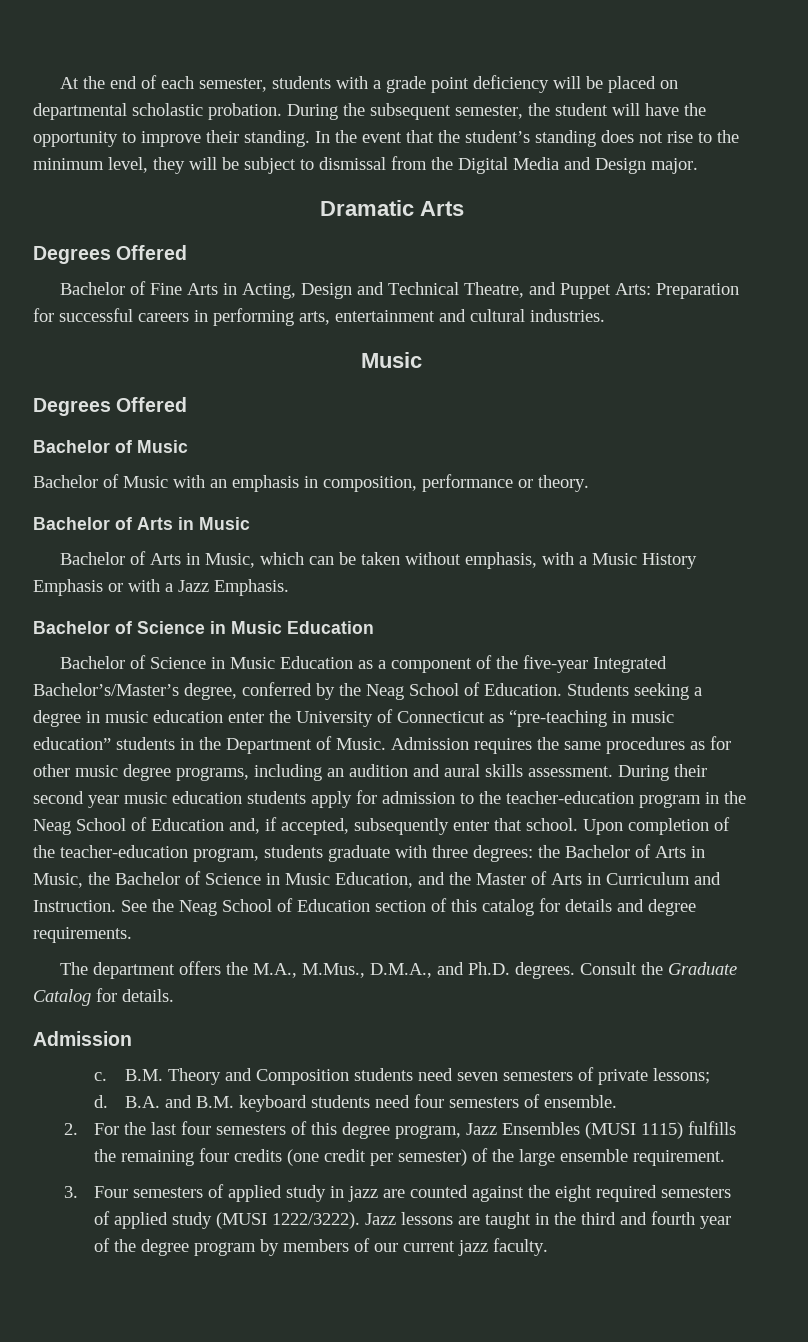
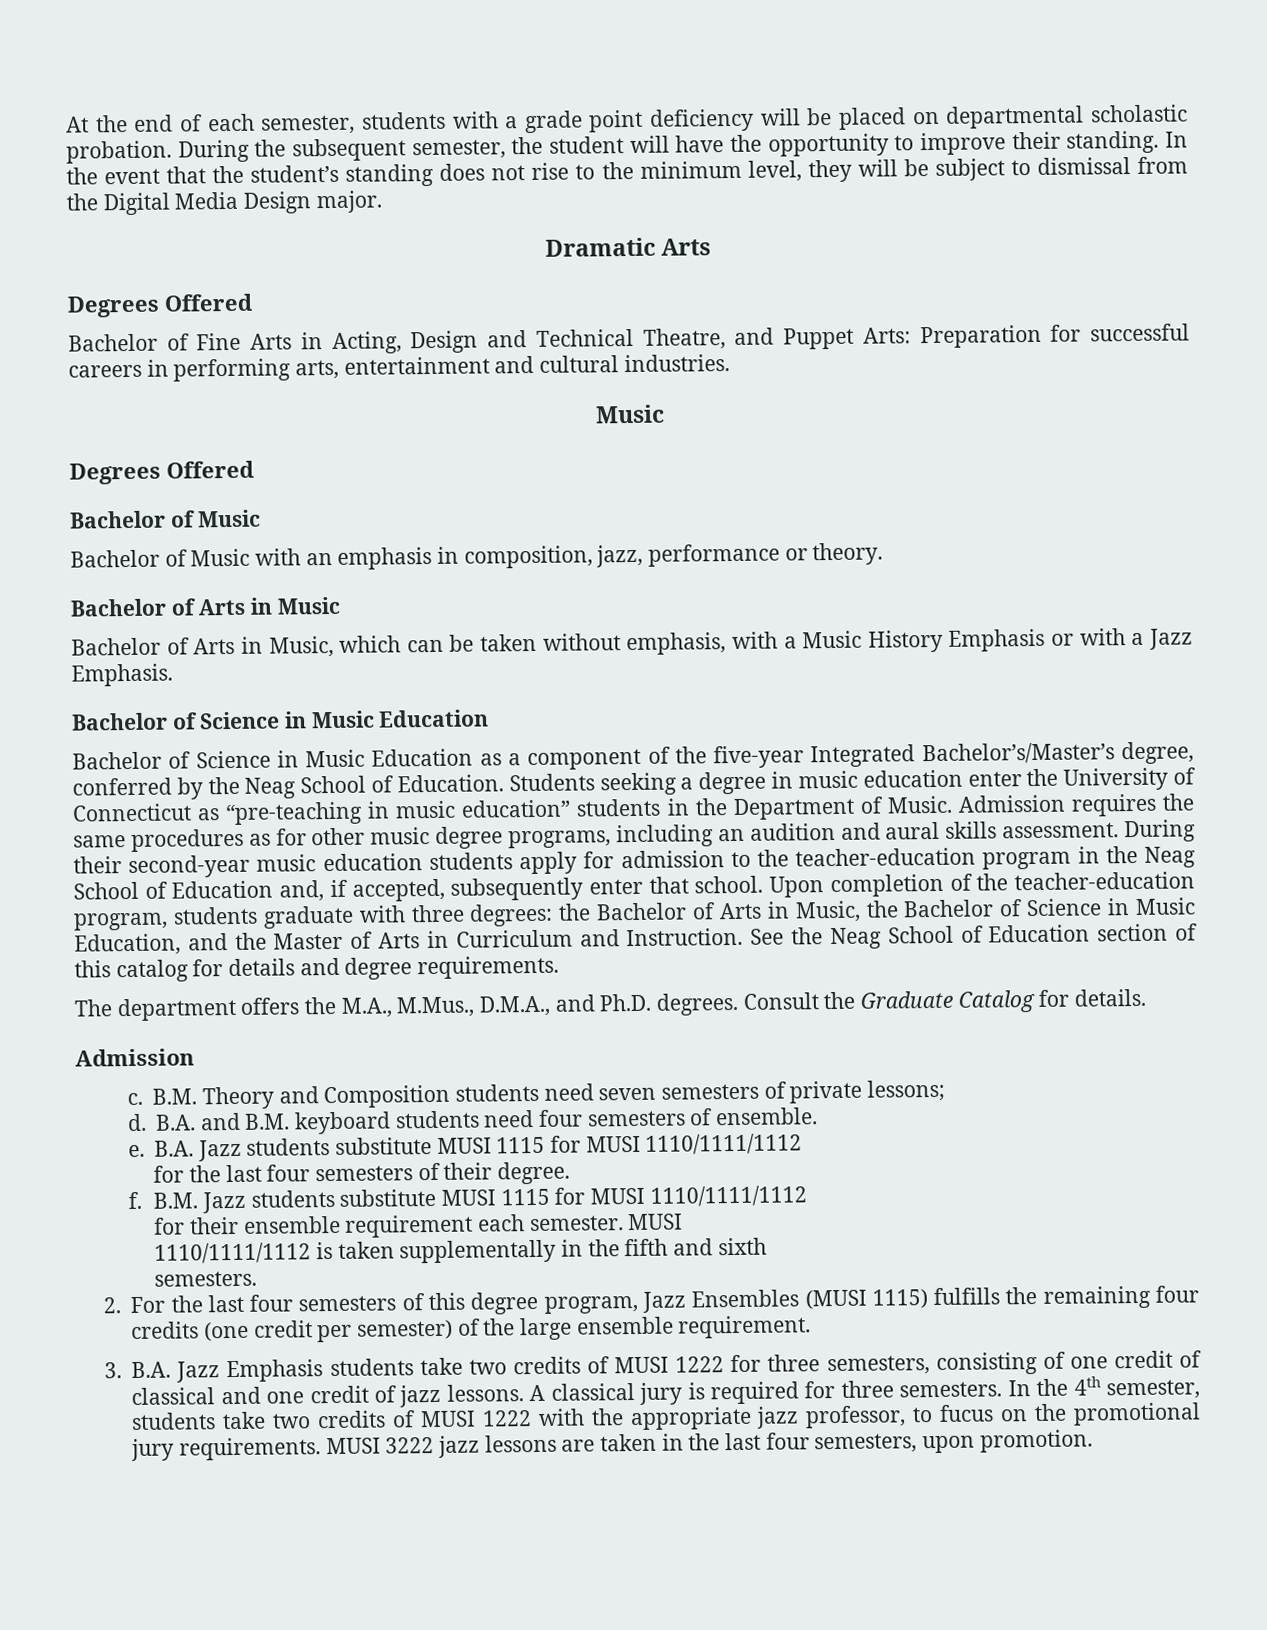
- In the event that the student’s standing does not rise to the minimum level, they will be subject to dismissal from the Digital Media and Design major.
+ In the event that the student’s standing does not rise to the minimum level, they will be subject to dismissal from the Digital Media Design major.
- Bachelor of Music with an emphasis in composition, performance or theory.
+ Bachelor of Music with an emphasis in composition, jazz, performance or theory.
- During their second year music education students apply for admission to the teacher-education program in the Neag School of Education and, if accepted, subsequently enter that school.
+ During their second-year music education students apply for admission to the teacher-education program in the Neag School of Education and, if accepted, subsequently enter that school.
+ e. B.A. Jazz students substitute MUSI 1115 for MUSI 1110/1111/1112
+ for the last four semesters of their degree.
+ f. B.M. Jazz students substitute MUSI 1115 for MUSI 1110/1111/1112
+ for their ensemble requirement each semester. MUSI
+ 1110/1111/1112 is taken supplementally in the fifth and sixth
+ semesters.
- 3. Four semesters of applied study in jazz are counted against the eight required semesters of applied study (MUSI 1222/3222). Jazz lessons are taught in the third and fourth year of the degree program by members of our current jazz faculty.
+ 3. B.A. Jazz Emphasis students take two credits of MUSI 1222 for three semesters, consisting of one credit of classical and one credit of jazz lessons. A classical jury is required for three semesters. In the 4th semester, students take two credits of MUSI 1222 with the appropriate jazz professor, to fucus on the promotional jury requirements. MUSI 3222 jazz lessons are taken in the last four semesters, upon promotion.

